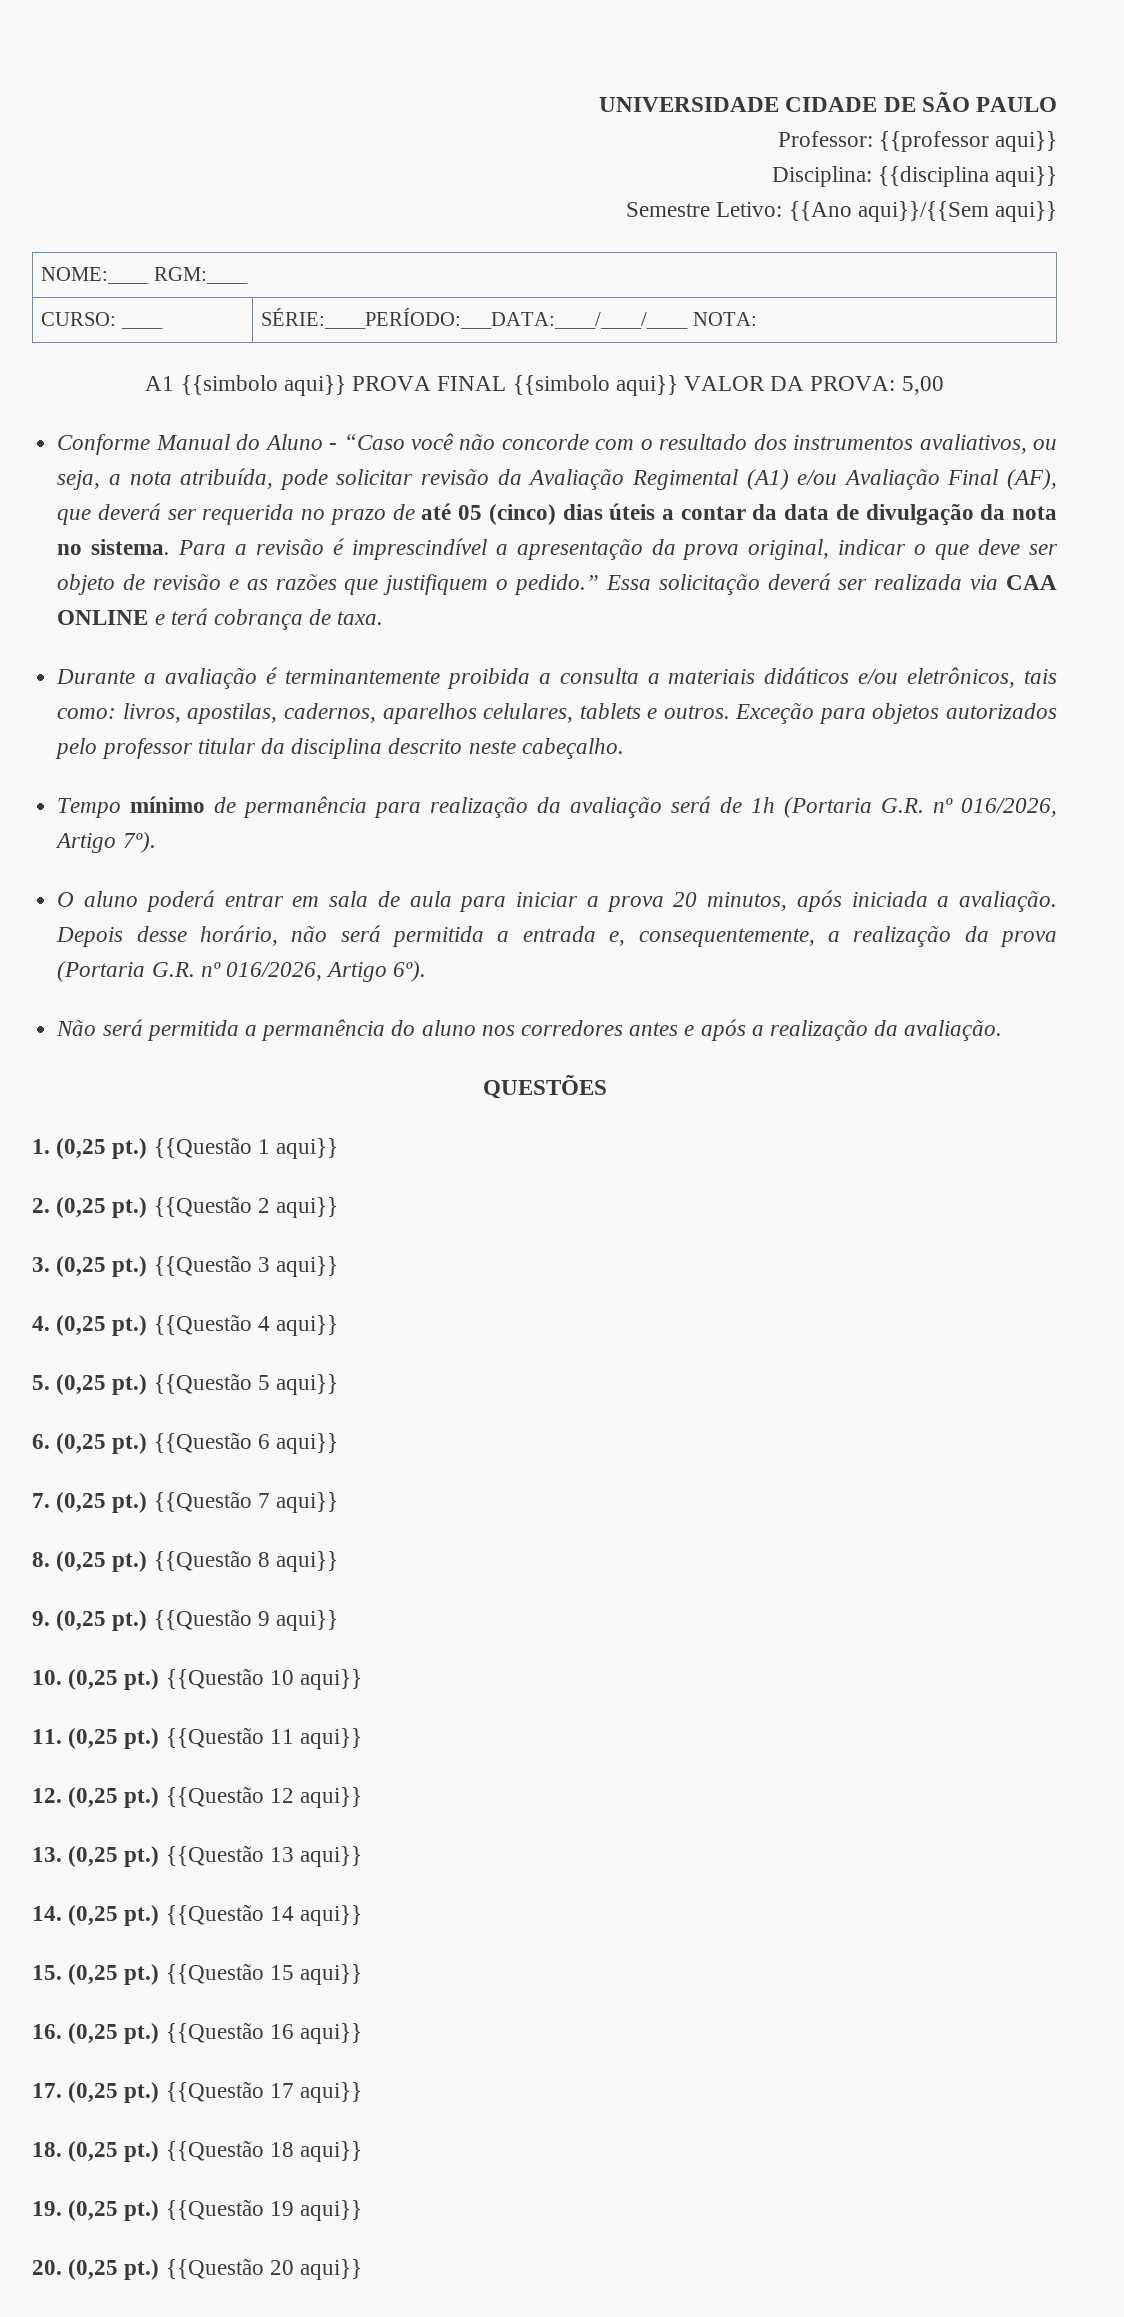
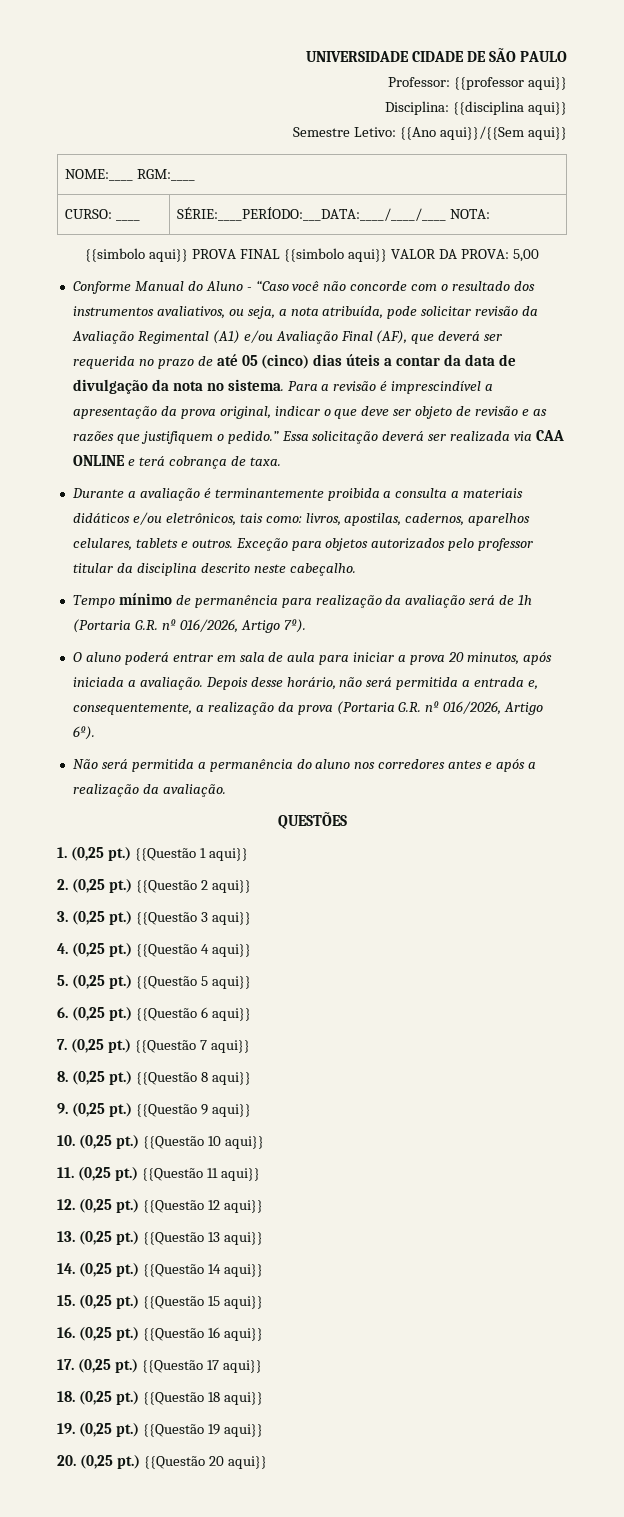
- A1 {{simbolo aqui}} PROVA FINAL {{simbolo aqui}} VALOR DA PROVA: 5,00
+ {{simbolo aqui}} PROVA FINAL {{simbolo aqui}} VALOR DA PROVA: 5,00

